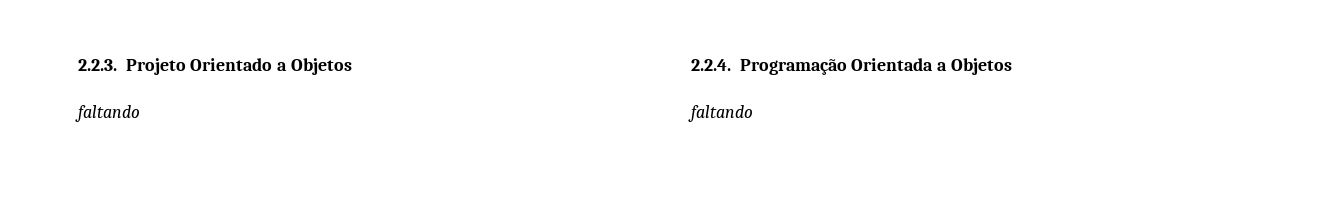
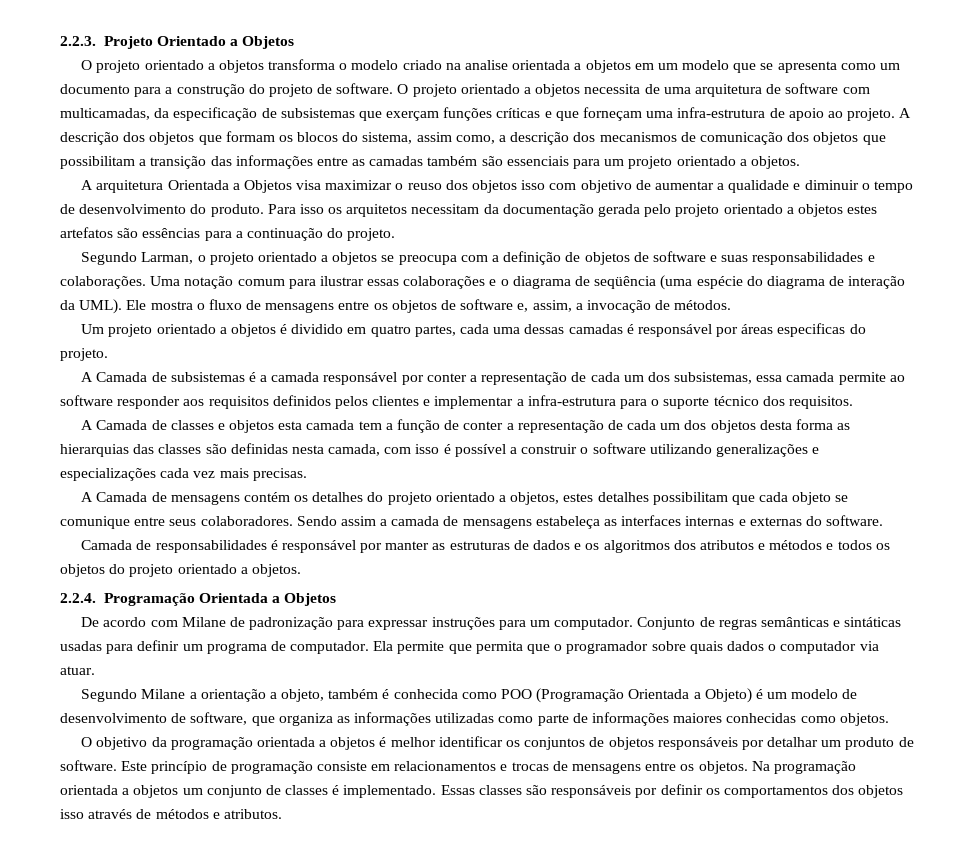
  2.2.3. Projeto Orientado a Objetos
- faltando
+ O projeto orientado a objetos transforma o modelo criado na analise orientada a objetos em um modelo que se apresenta como um documento para a construção do projeto de software. O projeto orientado a objetos necessita de uma arquitetura de software com multicamadas, da especificação de subsistemas que exerçam funções críticas e que forneçam uma infra-estrutura de apoio ao projeto. A descrição dos objetos que formam os blocos do sistema, assim como, a descrição dos mecanismos de comunicação dos objetos que possibilitam a transição das informações entre as camadas também são essenciais para um projeto orientado a objetos.
+ A arquitetura Orientada a Objetos visa maximizar o reuso dos objetos isso com objetivo de aumentar a qualidade e diminuir o tempo de desenvolvimento do produto. Para isso os arquitetos necessitam da documentação gerada pelo projeto orientado a objetos estes artefatos são essências para a continuação do projeto.
+ Segundo Larman, o projeto orientado a objetos se preocupa com a definição de objetos de software e suas responsabilidades e colaborações. Uma notação comum para ilustrar essas colaborações e o diagrama de seqüência (uma espécie do diagrama de interação da UML). Ele mostra o fluxo de mensagens entre os objetos de software e, assim, a invocação de métodos.
+ Um projeto orientado a objetos é dividido em quatro partes, cada uma dessas camadas é responsável por áreas especificas do projeto.
+ A Camada de subsistemas é a camada responsável por conter a representação de cada um dos subsistemas, essa camada permite ao software responder aos requisitos definidos pelos clientes e implementar a infra-estrutura para o suporte técnico dos requisitos.
+ A Camada de classes e objetos esta camada tem a função de conter a representação de cada um dos objetos desta forma as hierarquias das classes são definidas nesta camada, com isso é possível a construir o software utilizando generalizações e especializações cada vez mais precisas.
+ A Camada de mensagens contém os detalhes do projeto orientado a objetos, estes detalhes possibilitam que cada objeto se comunique entre seus colaboradores. Sendo assim a camada de mensagens estabeleça as interfaces internas e externas do software.
+ Camada de responsabilidades é responsável por manter as estruturas de dados e os algoritmos dos atributos e métodos e todos os objetos do projeto orientado a objetos.
  2.2.4. Programação Orientada a Objetos
- faltando
+ De acordo com Milane de padronização para expressar instruções para um computador. Conjunto de regras semânticas e sintáticas usadas para definir um programa de computador. Ela permite que permita que o programador sobre quais dados o computador via atuar.
+ Segundo Milane a orientação a objeto, também é conhecida como POO (Programação Orientada a Objeto) é um modelo de desenvolvimento de software, que organiza as informações utilizadas como parte de informações maiores conhecidas como objetos.
+ O objetivo da programação orientada a objetos é melhor identificar os conjuntos de objetos responsáveis por detalhar um produto de software. Este princípio de programação consiste em relacionamentos e trocas de mensagens entre os objetos. Na programação orientada a objetos um conjunto de classes é implementado. Essas classes são responsáveis por definir os comportamentos dos objetos isso através de métodos e atributos.

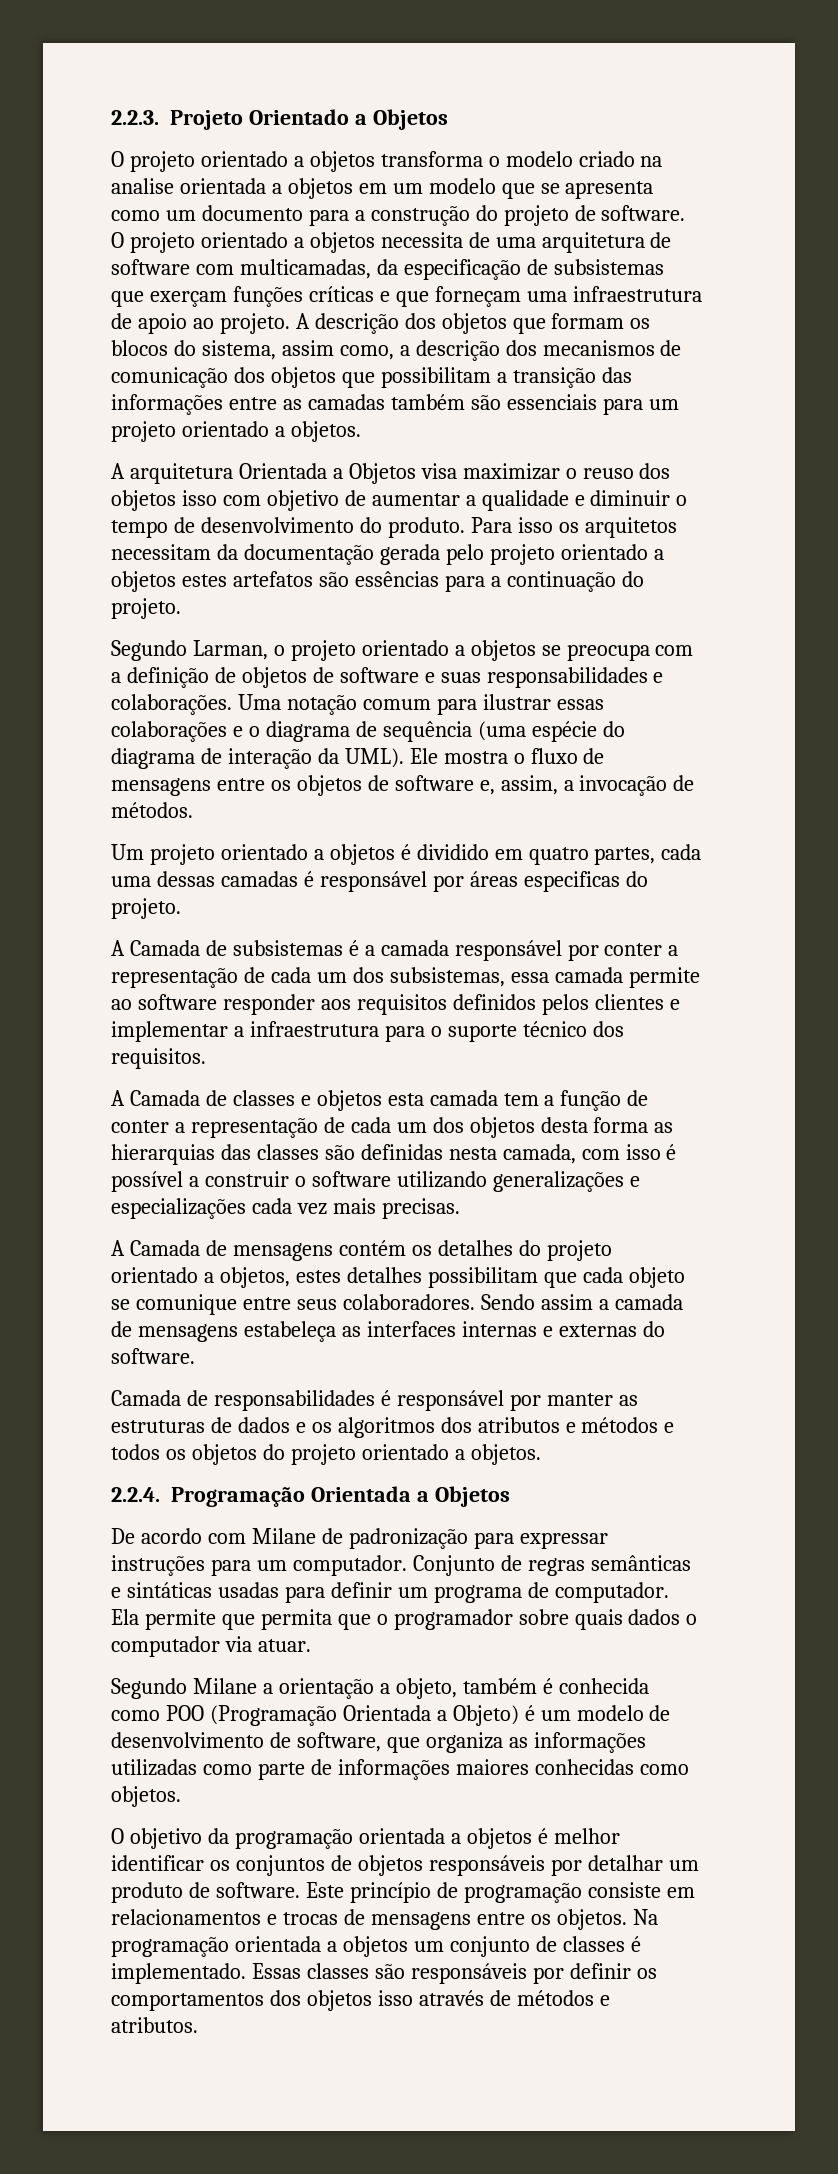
- O projeto orientado a objetos necessita de uma arquitetura de software com multicamadas, da especificação de subsistemas que exerçam funções críticas e que forneçam uma infra-estrutura de apoio ao projeto.
+ O projeto orientado a objetos necessita de uma arquitetura de software com multicamadas, da especificação de subsistemas que exerçam funções críticas e que forneçam uma infraestrutura de apoio ao projeto.
- Uma notação comum para ilustrar essas colaborações e o diagrama de seqüência (uma espécie do diagrama de interação da UML).
+ Uma notação comum para ilustrar essas colaborações e o diagrama de sequência (uma espécie do diagrama de interação da UML).
- A Camada de subsistemas é a camada responsável por conter a representação de cada um dos subsistemas, essa camada permite ao software responder aos requisitos definidos pelos clientes e implementar a infra-estrutura para o suporte técnico dos requisitos.
+ A Camada de subsistemas é a camada responsável por conter a representação de cada um dos subsistemas, essa camada permite ao software responder aos requisitos definidos pelos clientes e implementar a infraestrutura para o suporte técnico dos requisitos.

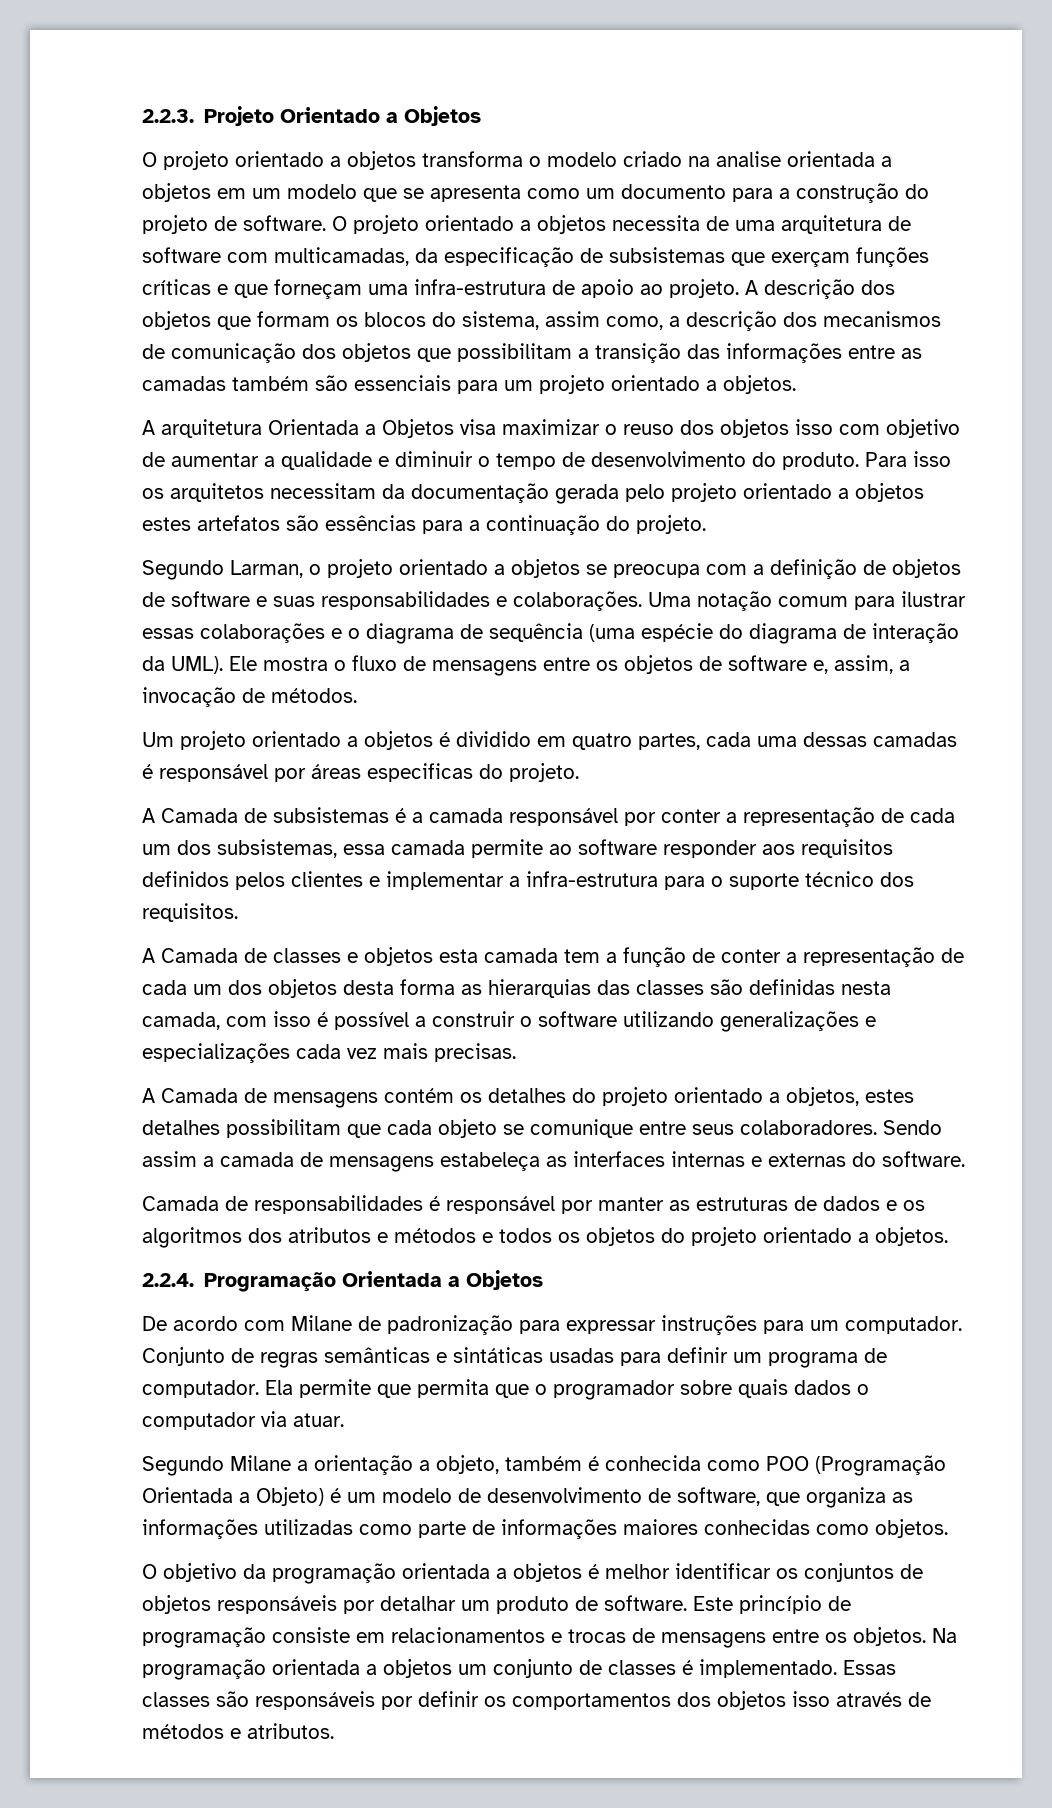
- O projeto orientado a objetos necessita de uma arquitetura de software com multicamadas, da especificação de subsistemas que exerçam funções críticas e que forneçam uma infraestrutura de apoio ao projeto.
+ O projeto orientado a objetos necessita de uma arquitetura de software com multicamadas, da especificação de subsistemas que exerçam funções críticas e que forneçam uma infra-estrutura de apoio ao projeto.
- A Camada de subsistemas é a camada responsável por conter a representação de cada um dos subsistemas, essa camada permite ao software responder aos requisitos definidos pelos clientes e implementar a infraestrutura para o suporte técnico dos requisitos.
+ A Camada de subsistemas é a camada responsável por conter a representação de cada um dos subsistemas, essa camada permite ao software responder aos requisitos definidos pelos clientes e implementar a infra-estrutura para o suporte técnico dos requisitos.

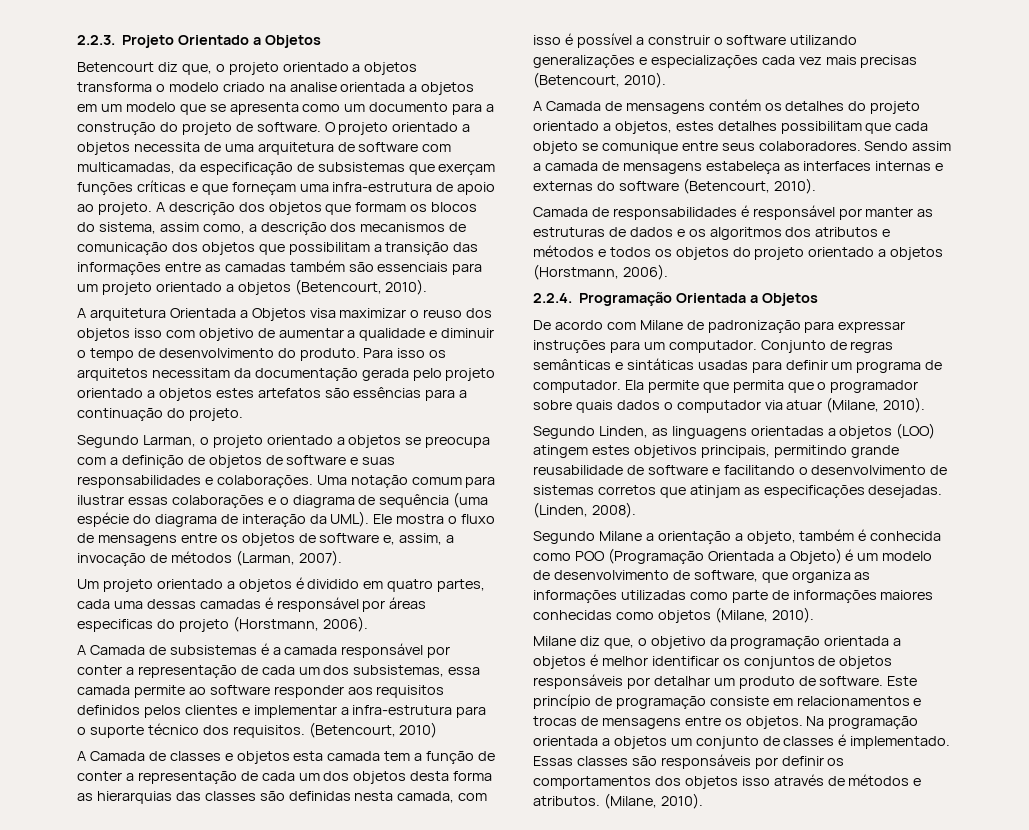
- O projeto orientado a objetos transforma o modelo criado na analise orientada a objetos em um modelo que se apresenta como um documento para a construção do projeto de software.
+ Betencourt diz que, o projeto orientado a objetos transforma o modelo criado na analise orientada a objetos em um modelo que se apresenta como um documento para a construção do projeto de software.
- A descrição dos objetos que formam os blocos do sistema, assim como, a descrição dos mecanismos de comunicação dos objetos que possibilitam a transição das informações entre as camadas também são essenciais para um projeto orientado a objetos.
+ A descrição dos objetos que formam os blocos do sistema, assim como, a descrição dos mecanismos de comunicação dos objetos que possibilitam a transição das informações entre as camadas também são essenciais para um projeto orientado a objetos (Betencourt, 2010).
- Ele mostra o fluxo de mensagens entre os objetos de software e, assim, a invocação de métodos.
+ Ele mostra o fluxo de mensagens entre os objetos de software e, assim, a invocação de métodos (Larman, 2007).
- Um projeto orientado a objetos é dividido em quatro partes, cada uma dessas camadas é responsável por áreas especificas do projeto.
+ Um projeto orientado a objetos é dividido em quatro partes, cada uma dessas camadas é responsável por áreas especificas do projeto (Horstmann, 2006).
+ (Betencourt, 2010)
- A Camada de classes e objetos esta camada tem a função de conter a representação de cada um dos objetos desta forma as hierarquias das classes são definidas nesta camada, com isso é possível a construir o software utilizando generalizações e especializações cada vez mais precisas.
+ A Camada de classes e objetos esta camada tem a função de conter a representação de cada um dos objetos desta forma as hierarquias das classes são definidas nesta camada, com isso é possível a construir o software utilizando generalizações e especializações cada vez mais precisas (Betencourt, 2010).
- Sendo assim a camada de mensagens estabeleça as interfaces internas e externas do software.
+ Sendo assim a camada de mensagens estabeleça as interfaces internas e externas do software (Betencourt, 2010).
- Camada de responsabilidades é responsável por manter as estruturas de dados e os algoritmos dos atributos e métodos e todos os objetos do projeto orientado a objetos.
+ Camada de responsabilidades é responsável por manter as estruturas de dados e os algoritmos dos atributos e métodos e todos os objetos do projeto orientado a objetos (Horstmann, 2006).
- Ela permite que permita que o programador sobre quais dados o computador via atuar.
+ Ela permite que permita que o programador sobre quais dados o computador via atuar (Milane, 2010).
+ Segundo Linden, as linguagens orientadas a objetos (LOO) atingem estes objetivos principais, permitindo grande reusabilidade de software e facilitando o desenvolvimento de sistemas corretos que atinjam as especificações desejadas. (Linden, 2008).
- Segundo Milane a orientação a objeto, também é conhecida como POO (Programação Orientada a Objeto) é um modelo de desenvolvimento de software, que organiza as informações utilizadas como parte de informações maiores conhecidas como objetos.
- O objetivo da programação orientada a objetos é melhor identificar os conjuntos de objetos responsáveis por detalhar um produto de software.
+ Segundo Milane a orientação a objeto, também é conhecida como POO (Programação Orientada a Objeto) é um modelo de desenvolvimento de software, que organiza as informações utilizadas como parte de informações maiores conhecidas como objetos (Milane, 2010).
+ Milane diz que, o objetivo da programação orientada a objetos é melhor identificar os conjuntos de objetos responsáveis por detalhar um produto de software.
- Essas classes são responsáveis por definir os comportamentos dos objetos isso através de métodos e atributos.
+ Essas classes são responsáveis por definir os comportamentos dos objetos isso através de métodos e atributos. (Milane, 2010).

